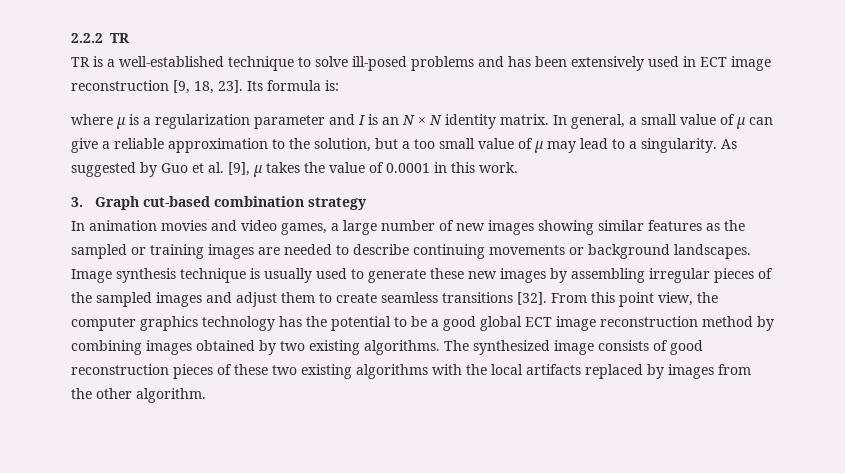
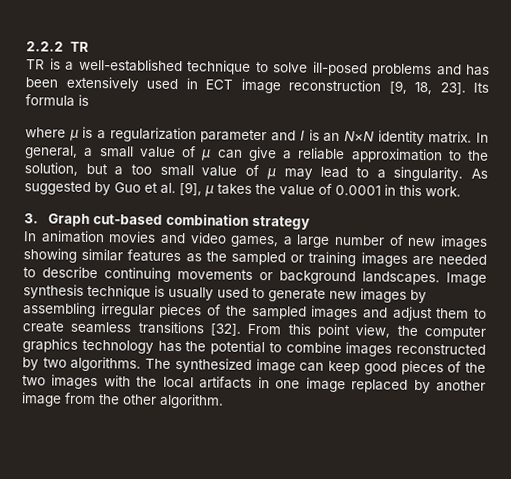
- Its formula is:
+ Its formula is
- where μ is a regularization parameter and I is an N × N identity matrix.
+ where μ is a regularization parameter and I is an N×N identity matrix.
- Image synthesis technique is usually used to generate these new images by assembling irregular pieces of the sampled images and adjust them to create seamless transitions [32].
+ Image synthesis technique is usually used to generate new images by assembling irregular pieces of the sampled images and adjust them to create seamless transitions [32].
- From this point view, the computer graphics technology has the potential to be a good global ECT image reconstruction method by combining images obtained by two existing algorithms.
+ From this point view, the computer graphics technology has the potential to combine images reconstructed by two algorithms.
- The synthesized image consists of good reconstruction pieces of these two existing algorithms with the local artifacts replaced by images from the other algorithm.
+ The synthesized image can keep good pieces of the two images with the local artifacts in one image replaced by another image from the other algorithm.

